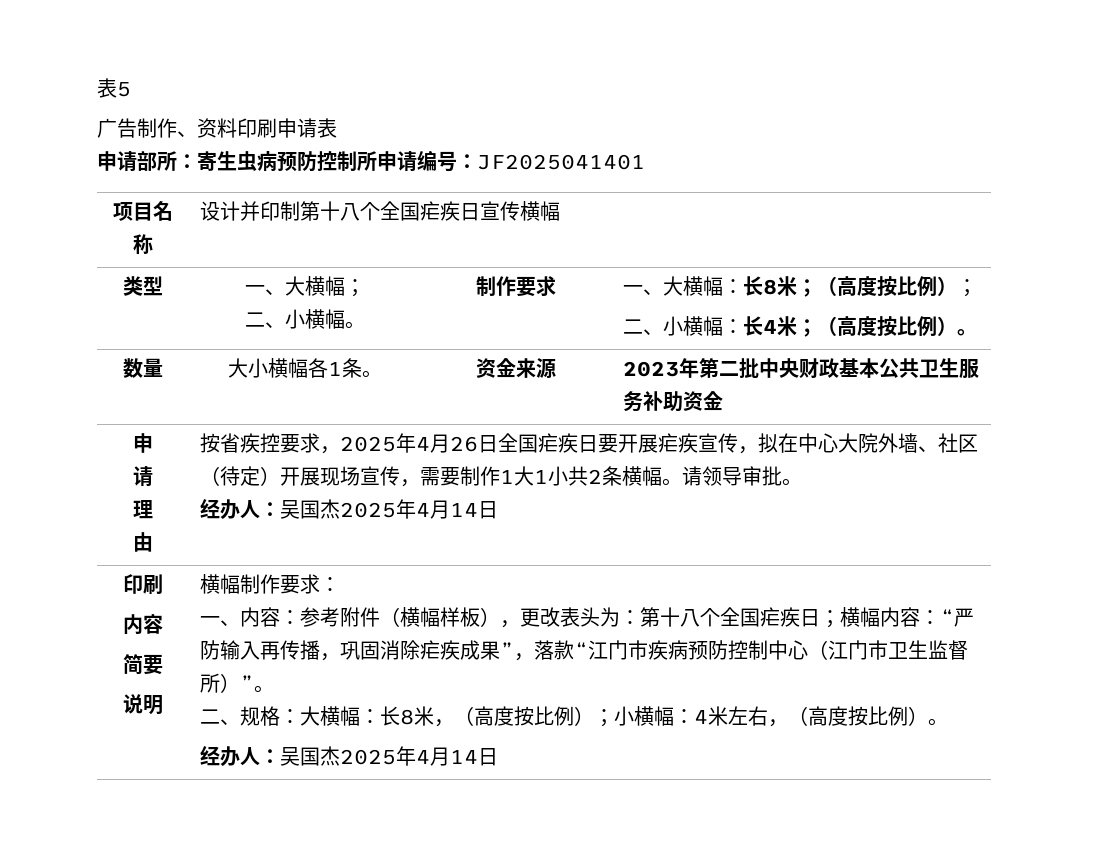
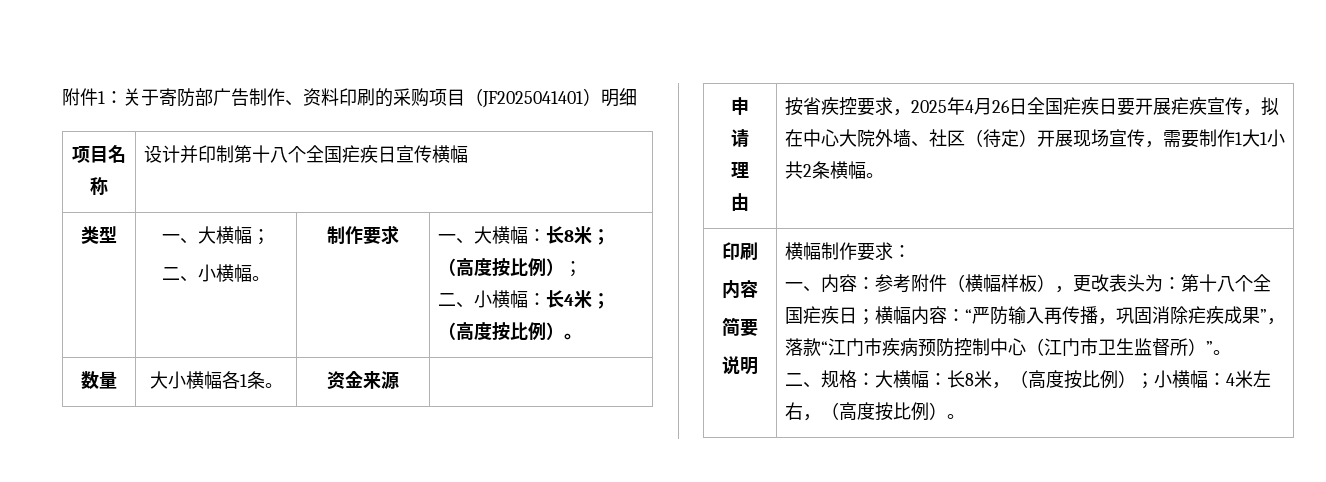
- 表5
- 广告制作、资料印刷申请表
- 申请部所：寄生虫病预防控制所申请编号：JF2025041401
+ 附件1：关于寄防部广告制作、资料印刷的采购项目（JF2025041401）明细
- 数量 | 大小横幅各1条。 | 资金来源 | 2023年第二批中央财政基本公共卫生服务补助资金
+ 数量 | 大小横幅各1条。 | 资金来源 |
- 请领导审批。
- 经办人：吴国杰2025年4月14日
  二、规格：大横幅：长8米，（高度按比例）；小横幅：4米左右，（高度按比例）。
- 经办人：吴国杰2025年4月14日

